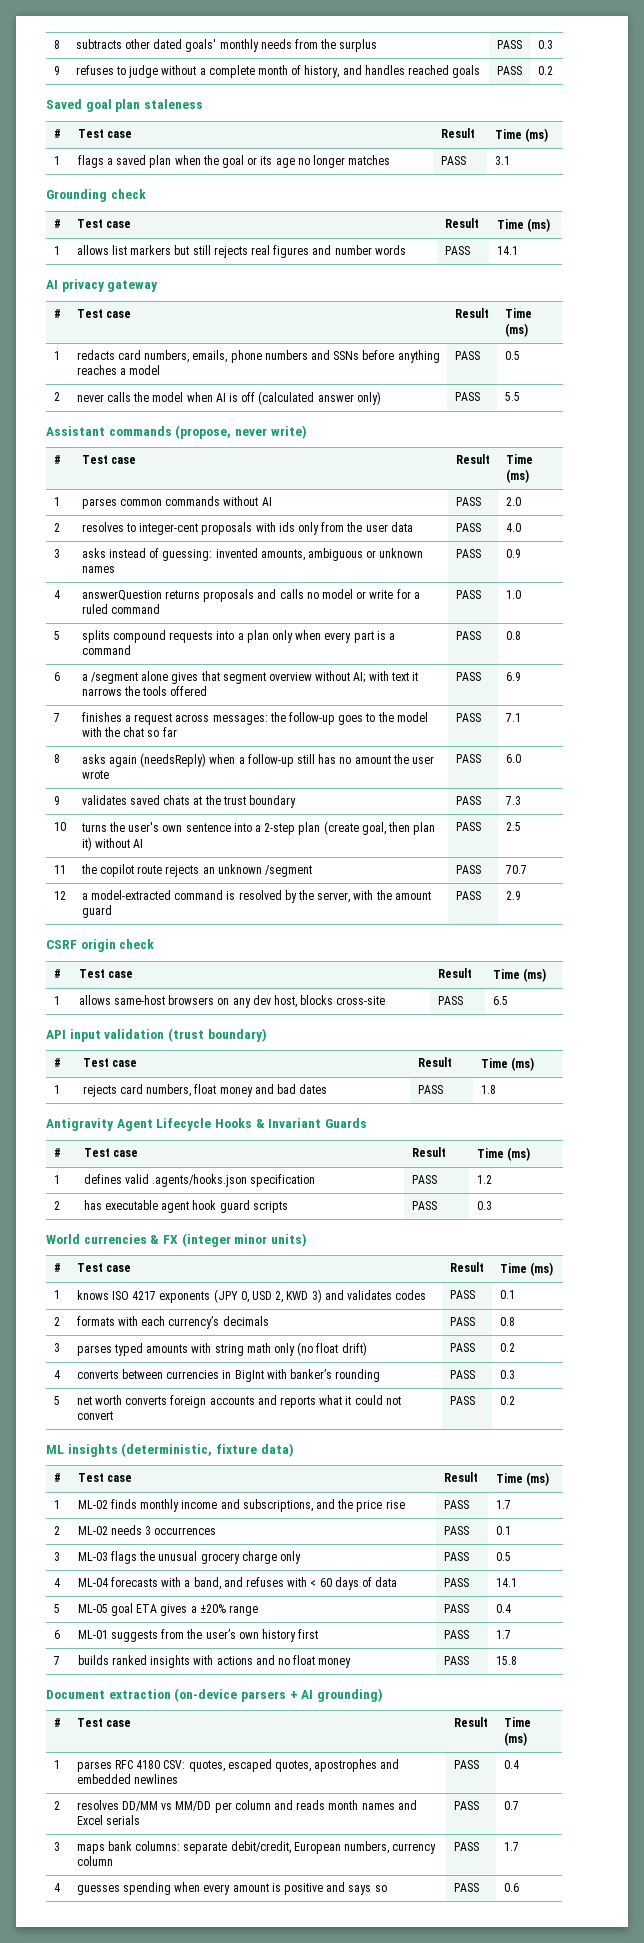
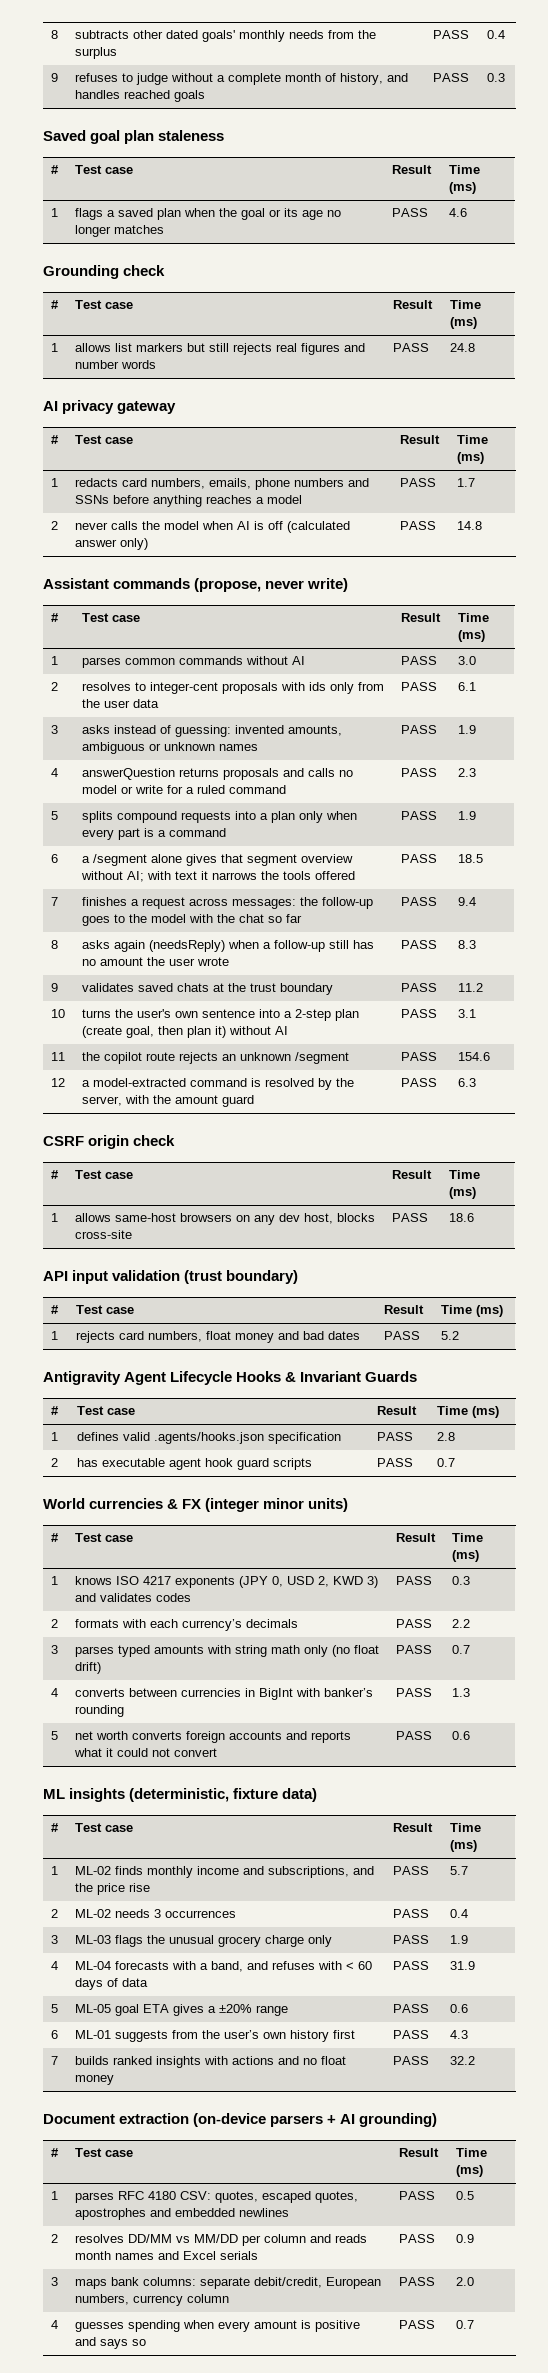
- 8 | subtracts other dated goals' monthly needs from the surplus | PASS | 0.3
+ 8 | subtracts other dated goals' monthly needs from the surplus | PASS | 0.4
- 9 | refuses to judge without a complete month of history, and handles reached goals | PASS | 0.2
+ 9 | refuses to judge without a complete month of history, and handles reached goals | PASS | 0.3
- 1 | flags a saved plan when the goal or its age no longer matches | PASS | 3.1
+ 1 | flags a saved plan when the goal or its age no longer matches | PASS | 4.6
- 1 | allows list markers but still rejects real figures and number words | PASS | 14.1
+ 1 | allows list markers but still rejects real figures and number words | PASS | 24.8
- 1 | redacts card numbers, emails, phone numbers and SSNs before anything reaches a model | PASS | 0.5
+ 1 | redacts card numbers, emails, phone numbers and SSNs before anything reaches a model | PASS | 1.7
- 2 | never calls the model when AI is off (calculated answer only) | PASS | 5.5
+ 2 | never calls the model when AI is off (calculated answer only) | PASS | 14.8
- 1 | parses common commands without AI | PASS | 2.0
+ 1 | parses common commands without AI | PASS | 3.0
- 2 | resolves to integer-cent proposals with ids only from the user data | PASS | 4.0
+ 2 | resolves to integer-cent proposals with ids only from the user data | PASS | 6.1
- 3 | asks instead of guessing: invented amounts, ambiguous or unknown names | PASS | 0.9
+ 3 | asks instead of guessing: invented amounts, ambiguous or unknown names | PASS | 1.9
- 4 | answerQuestion returns proposals and calls no model or write for a ruled command | PASS | 1.0
+ 4 | answerQuestion returns proposals and calls no model or write for a ruled command | PASS | 2.3
- 5 | splits compound requests into a plan only when every part is a command | PASS | 0.8
+ 5 | splits compound requests into a plan only when every part is a command | PASS | 1.9
- 6 | a /segment alone gives that segment overview without AI; with text it narrows the tools offered | PASS | 6.9
+ 6 | a /segment alone gives that segment overview without AI; with text it narrows the tools offered | PASS | 18.5
- 7 | finishes a request across messages: the follow-up goes to the model with the chat so far | PASS | 7.1
+ 7 | finishes a request across messages: the follow-up goes to the model with the chat so far | PASS | 9.4
- 8 | asks again (needsReply) when a follow-up still has no amount the user wrote | PASS | 6.0
+ 8 | asks again (needsReply) when a follow-up still has no amount the user wrote | PASS | 8.3
- 9 | validates saved chats at the trust boundary | PASS | 7.3
+ 9 | validates saved chats at the trust boundary | PASS | 11.2
- 10 | turns the user's own sentence into a 2-step plan (create goal, then plan it) without AI | PASS | 2.5
+ 10 | turns the user's own sentence into a 2-step plan (create goal, then plan it) without AI | PASS | 3.1
- 11 | the copilot route rejects an unknown /segment | PASS | 70.7
+ 11 | the copilot route rejects an unknown /segment | PASS | 154.6
- 12 | a model-extracted command is resolved by the server, with the amount guard | PASS | 2.9
+ 12 | a model-extracted command is resolved by the server, with the amount guard | PASS | 6.3
- 1 | allows same-host browsers on any dev host, blocks cross-site | PASS | 6.5
+ 1 | allows same-host browsers on any dev host, blocks cross-site | PASS | 18.6
- 1 | rejects card numbers, float money and bad dates | PASS | 1.8
+ 1 | rejects card numbers, float money and bad dates | PASS | 5.2
- 1 | defines valid .agents/hooks.json specification | PASS | 1.2
+ 1 | defines valid .agents/hooks.json specification | PASS | 2.8
- 2 | has executable agent hook guard scripts | PASS | 0.3
+ 2 | has executable agent hook guard scripts | PASS | 0.7
- 1 | knows ISO 4217 exponents (JPY 0, USD 2, KWD 3) and validates codes | PASS | 0.1
+ 1 | knows ISO 4217 exponents (JPY 0, USD 2, KWD 3) and validates codes | PASS | 0.3
- 2 | formats with each currency’s decimals | PASS | 0.8
+ 2 | formats with each currency’s decimals | PASS | 2.2
- 3 | parses typed amounts with string math only (no float drift) | PASS | 0.2
+ 3 | parses typed amounts with string math only (no float drift) | PASS | 0.7
- 4 | converts between currencies in BigInt with banker’s rounding | PASS | 0.3
+ 4 | converts between currencies in BigInt with banker’s rounding | PASS | 1.3
- 5 | net worth converts foreign accounts and reports what it could not convert | PASS | 0.2
+ 5 | net worth converts foreign accounts and reports what it could not convert | PASS | 0.6
- 1 | ML-02 finds monthly income and subscriptions, and the price rise | PASS | 1.7
+ 1 | ML-02 finds monthly income and subscriptions, and the price rise | PASS | 5.7
- 2 | ML-02 needs 3 occurrences | PASS | 0.1
+ 2 | ML-02 needs 3 occurrences | PASS | 0.4
- 3 | ML-03 flags the unusual grocery charge only | PASS | 0.5
+ 3 | ML-03 flags the unusual grocery charge only | PASS | 1.9
- 4 | ML-04 forecasts with a band, and refuses with < 60 days of data | PASS | 14.1
+ 4 | ML-04 forecasts with a band, and refuses with < 60 days of data | PASS | 31.9
- 5 | ML-05 goal ETA gives a ±20% range | PASS | 0.4
+ 5 | ML-05 goal ETA gives a ±20% range | PASS | 0.6
- 6 | ML-01 suggests from the user’s own history first | PASS | 1.7
+ 6 | ML-01 suggests from the user’s own history first | PASS | 4.3
- 7 | builds ranked insights with actions and no float money | PASS | 15.8
+ 7 | builds ranked insights with actions and no float money | PASS | 32.2
- 1 | parses RFC 4180 CSV: quotes, escaped quotes, apostrophes and embedded newlines | PASS | 0.4
+ 1 | parses RFC 4180 CSV: quotes, escaped quotes, apostrophes and embedded newlines | PASS | 0.5
- 2 | resolves DD/MM vs MM/DD per column and reads month names and Excel serials | PASS | 0.7
+ 2 | resolves DD/MM vs MM/DD per column and reads month names and Excel serials | PASS | 0.9
- 3 | maps bank columns: separate debit/credit, European numbers, currency column | PASS | 1.7
+ 3 | maps bank columns: separate debit/credit, European numbers, currency column | PASS | 2.0
- 4 | guesses spending when every amount is positive and says so | PASS | 0.6
+ 4 | guesses spending when every amount is positive and says so | PASS | 0.7

